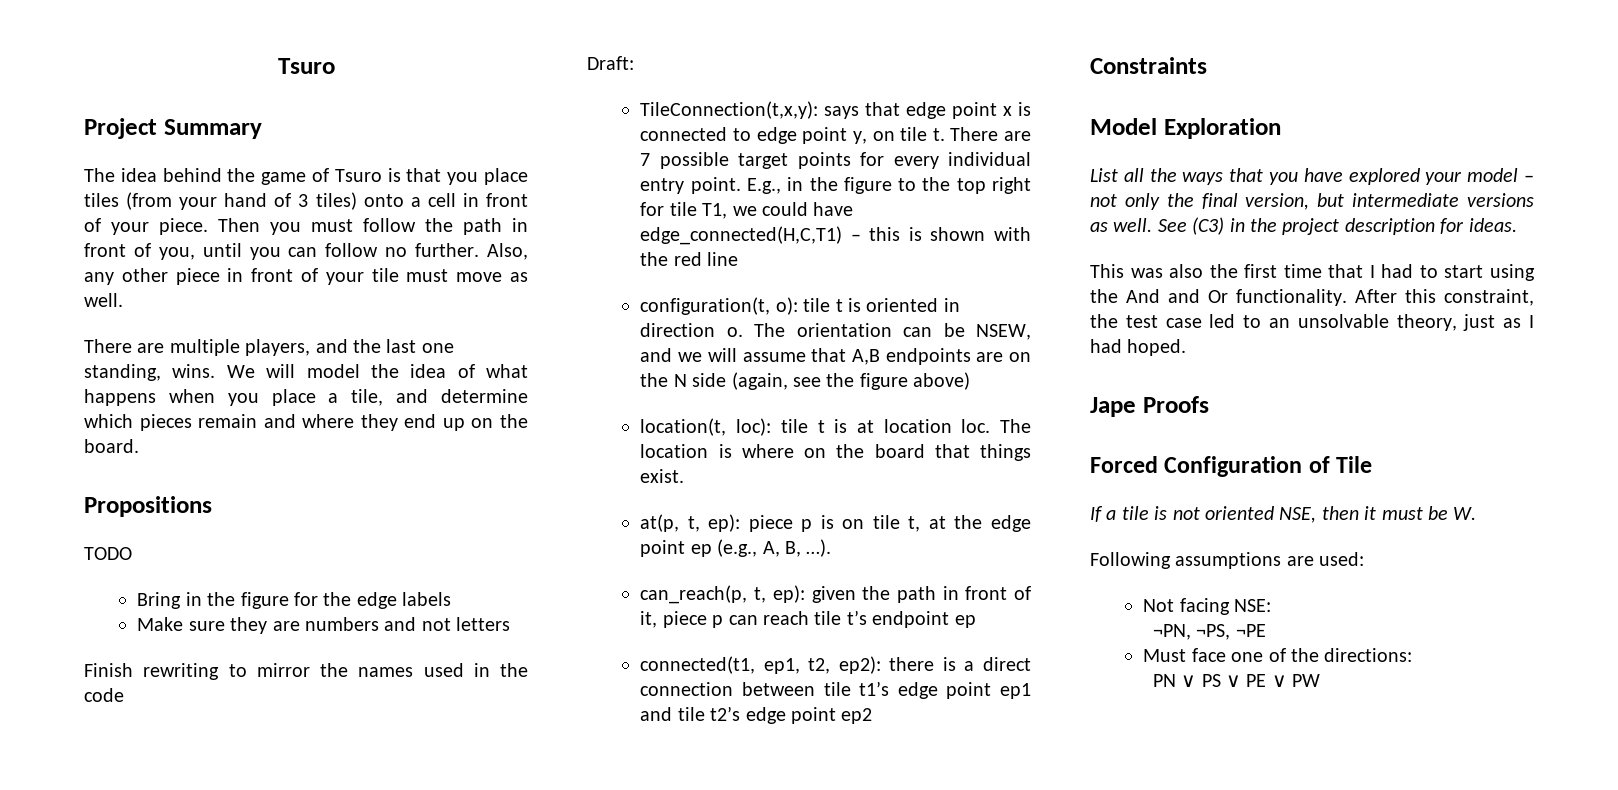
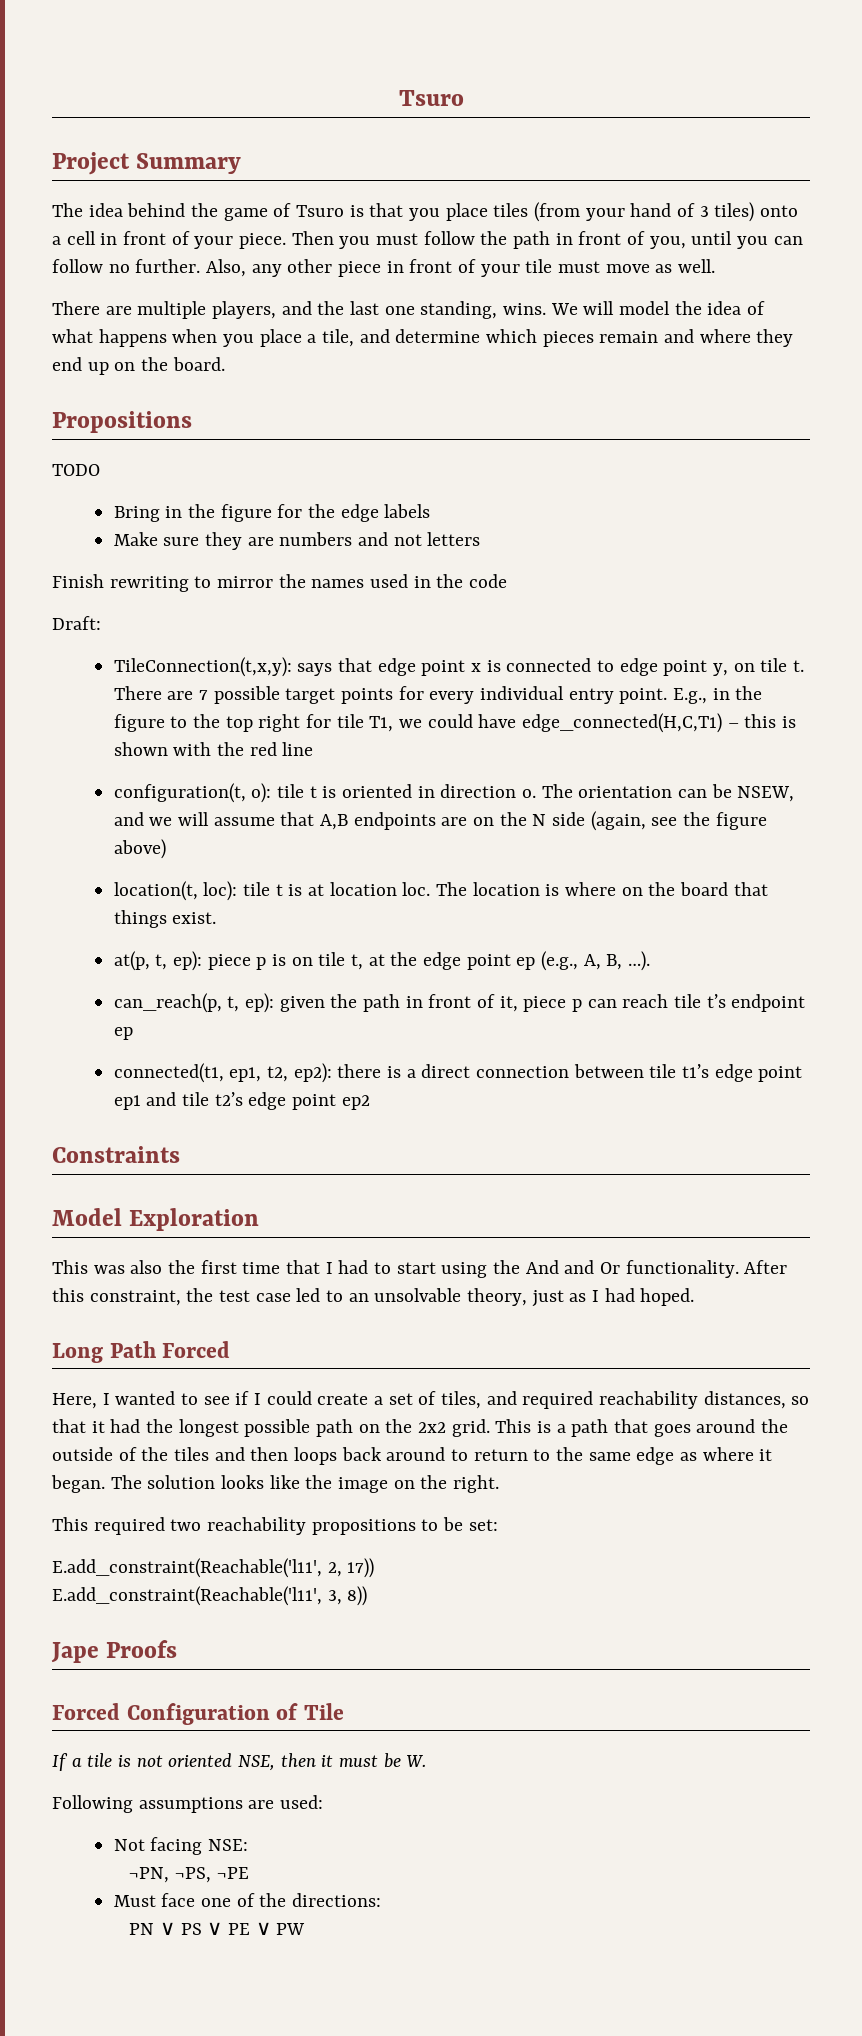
- List all the ways that you have explored your model – not only the final version, but intermediate versions as well. See (C3) in the project description for ideas.
+ Long Path Forced
+ Here, I wanted to see if I could create a set of tiles, and required reachability distances, so that it had the longest possible path on the 2x2 grid. This is a path that goes around the outside of the tiles and then loops back around to return to the same edge as where it began. The solution looks like the image on the right.
+ This required two reachability propositions to be set:
+ E.add_constraint(Reachable('l11', 2, 17))
+ E.add_constraint(Reachable('l11', 3, 8))

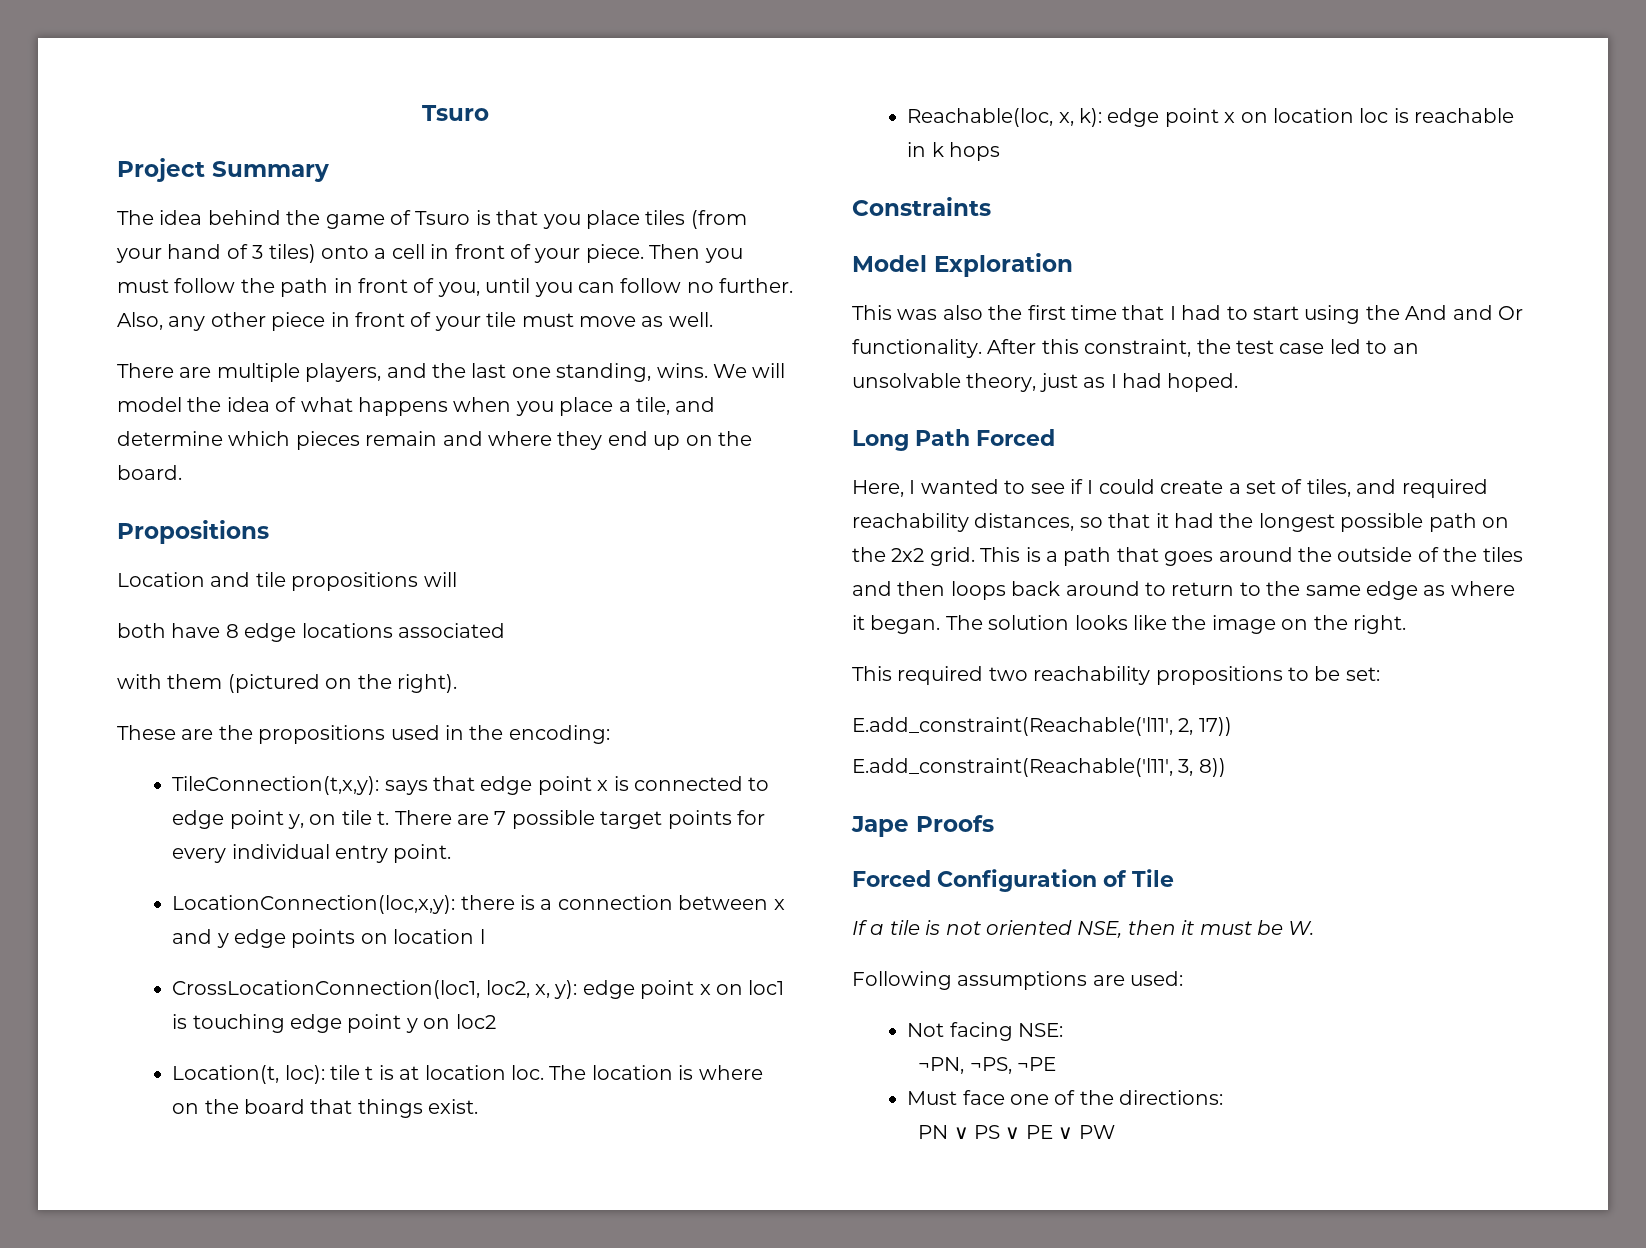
- TODO
- Bring in the figure for the edge labels
- Make sure they are numbers and not letters
- Finish rewriting to mirror the names used in the code
- Draft:
+ Location and tile propositions will
+ both have 8 edge locations associated
+ with them (pictured on the right).
+ These are the propositions used in the encoding:
- There are 7 possible target points for every individual entry point. E.g., in the figure to the top right for tile T1, we could have edge_connected(H,C,T1) – this is shown with the red line
- configuration(t, o): tile t is oriented in direction o. The orientation can be NSEW, and we will assume that A,B endpoints are on the N side (again, see the figure above)
- location(t, loc): tile t is at location loc.
+ There are 7 possible target points for every individual entry point.
+ LocationConnection(loc,x,y): there is a connection between x and y edge points on location l
+ CrossLocationConnection(loc1, loc2, x, y): edge point x on loc1 is touching edge point y on loc2
+ Location(t, loc): tile t is at location loc.
- at(p, t, ep): piece p is on tile t, at the edge point ep (e.g., A, B, …).
- can_reach(p, t, ep): given the path in front of it, piece p can reach tile t’s endpoint ep
- connected(t1, ep1, t2, ep2): there is a direct connection between tile t1’s edge point ep1 and tile t2’s edge point ep2
+ Reachable(loc, x, k): edge point x on location loc is reachable in k hops

